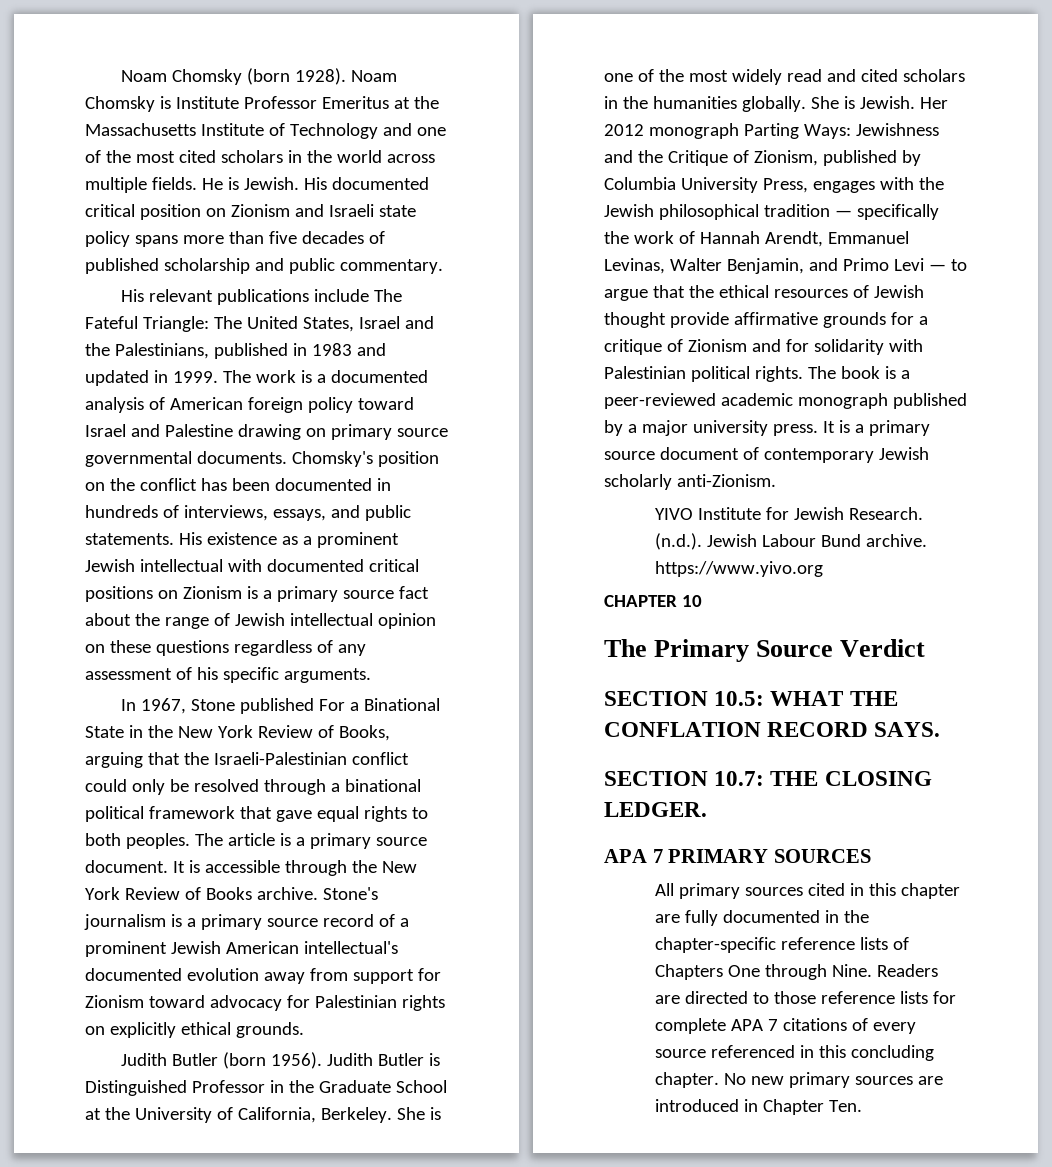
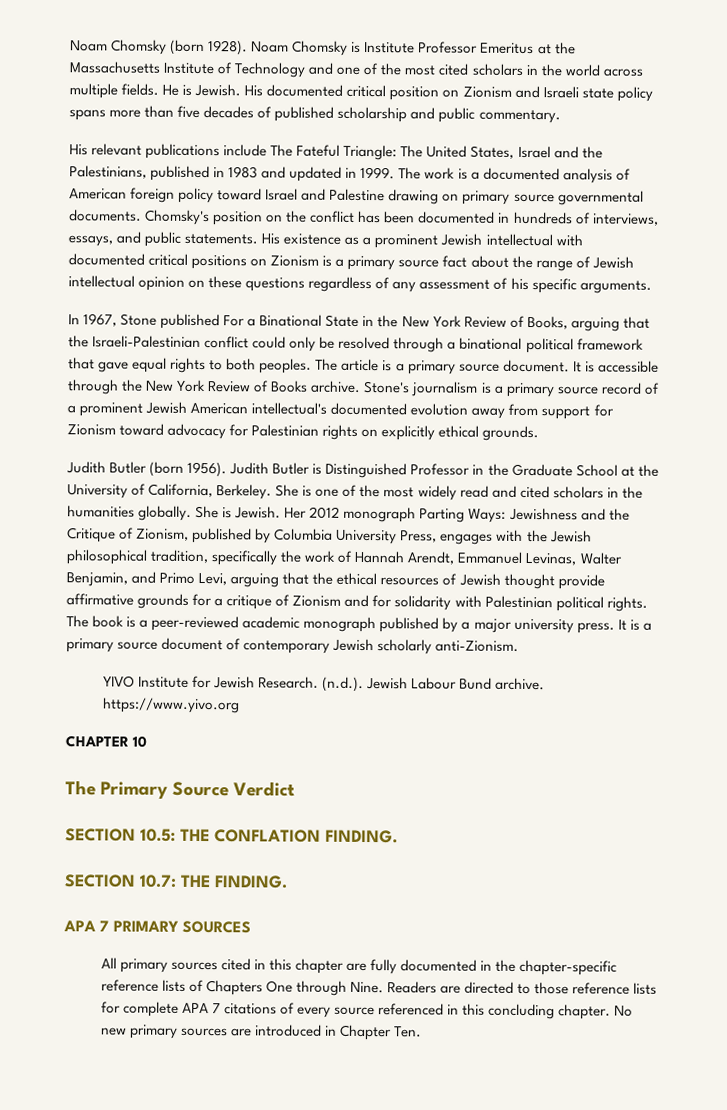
- Her 2012 monograph Parting Ways: Jewishness and the Critique of Zionism, published by Columbia University Press, engages with the Jewish philosophical tradition — specifically the work of Hannah Arendt, Emmanuel Levinas, Walter Benjamin, and Primo Levi — to argue that the ethical resources of Jewish thought provide affirmative grounds for a critique of Zionism and for solidarity with Palestinian political rights.
+ Her 2012 monograph Parting Ways: Jewishness and the Critique of Zionism, published by Columbia University Press, engages with the Jewish philosophical tradition, specifically the work of Hannah Arendt, Emmanuel Levinas, Walter Benjamin, and Primo Levi, arguing that the ethical resources of Jewish thought provide affirmative grounds for a critique of Zionism and for solidarity with Palestinian political rights.
- SECTION 10.5: WHAT THE CONFLATION RECORD SAYS.
+ SECTION 10.5: THE CONFLATION FINDING.
- SECTION 10.7: THE CLOSING LEDGER.
+ SECTION 10.7: THE FINDING.

